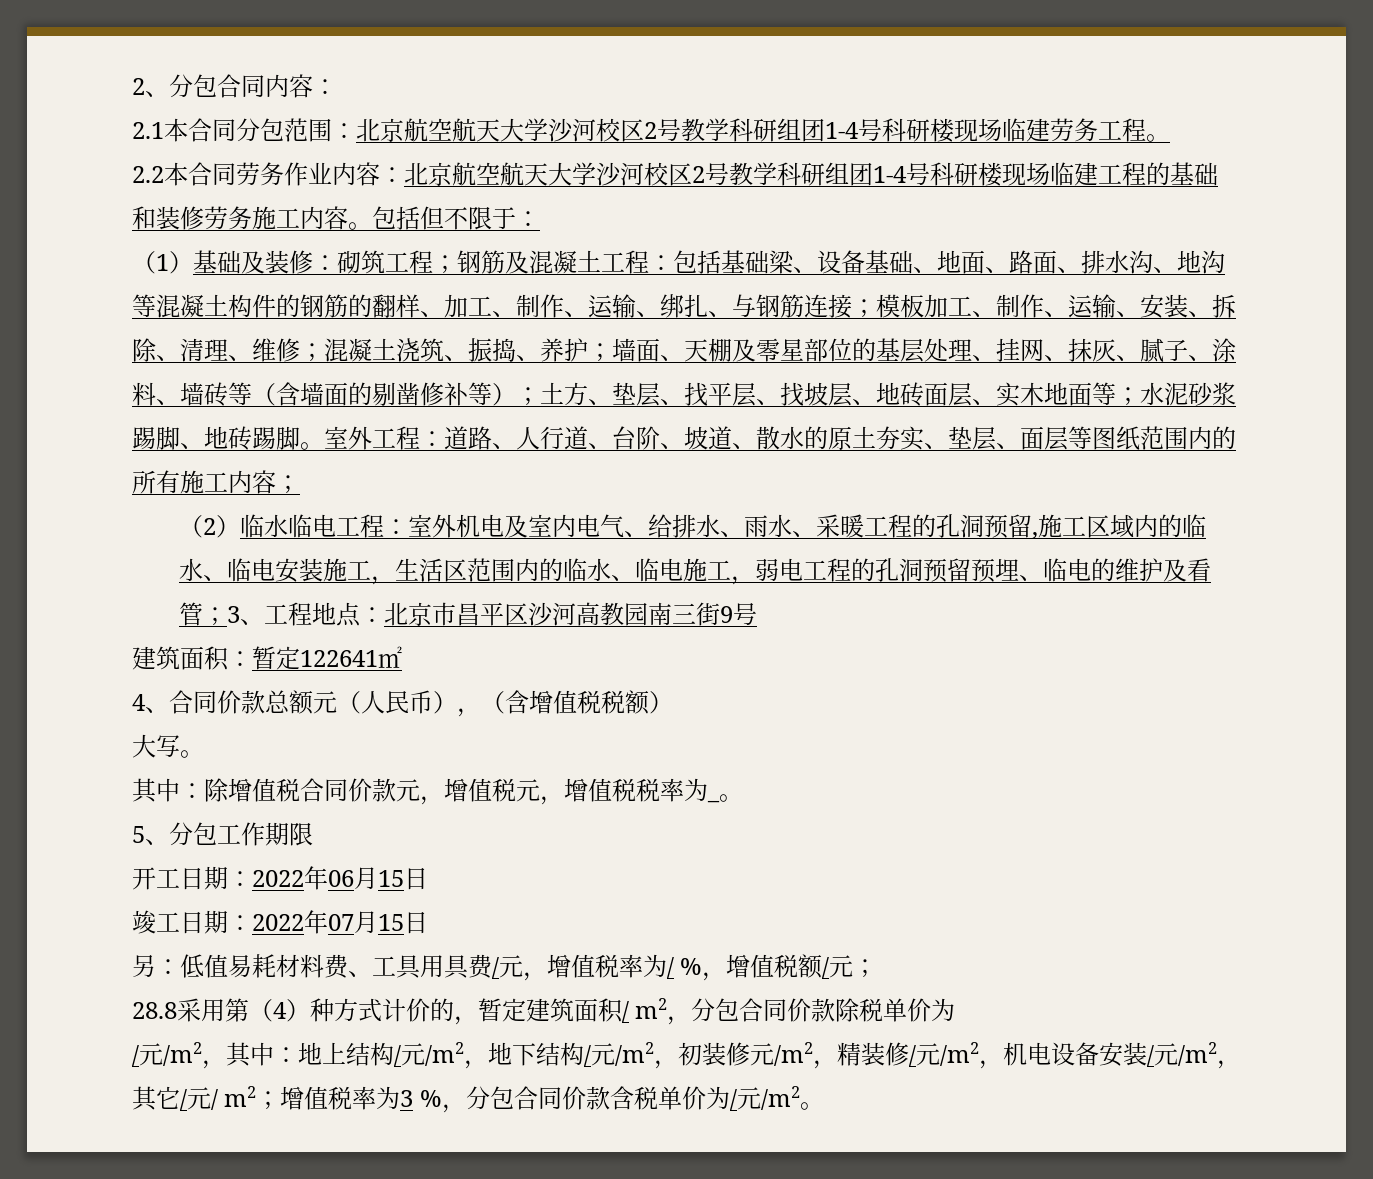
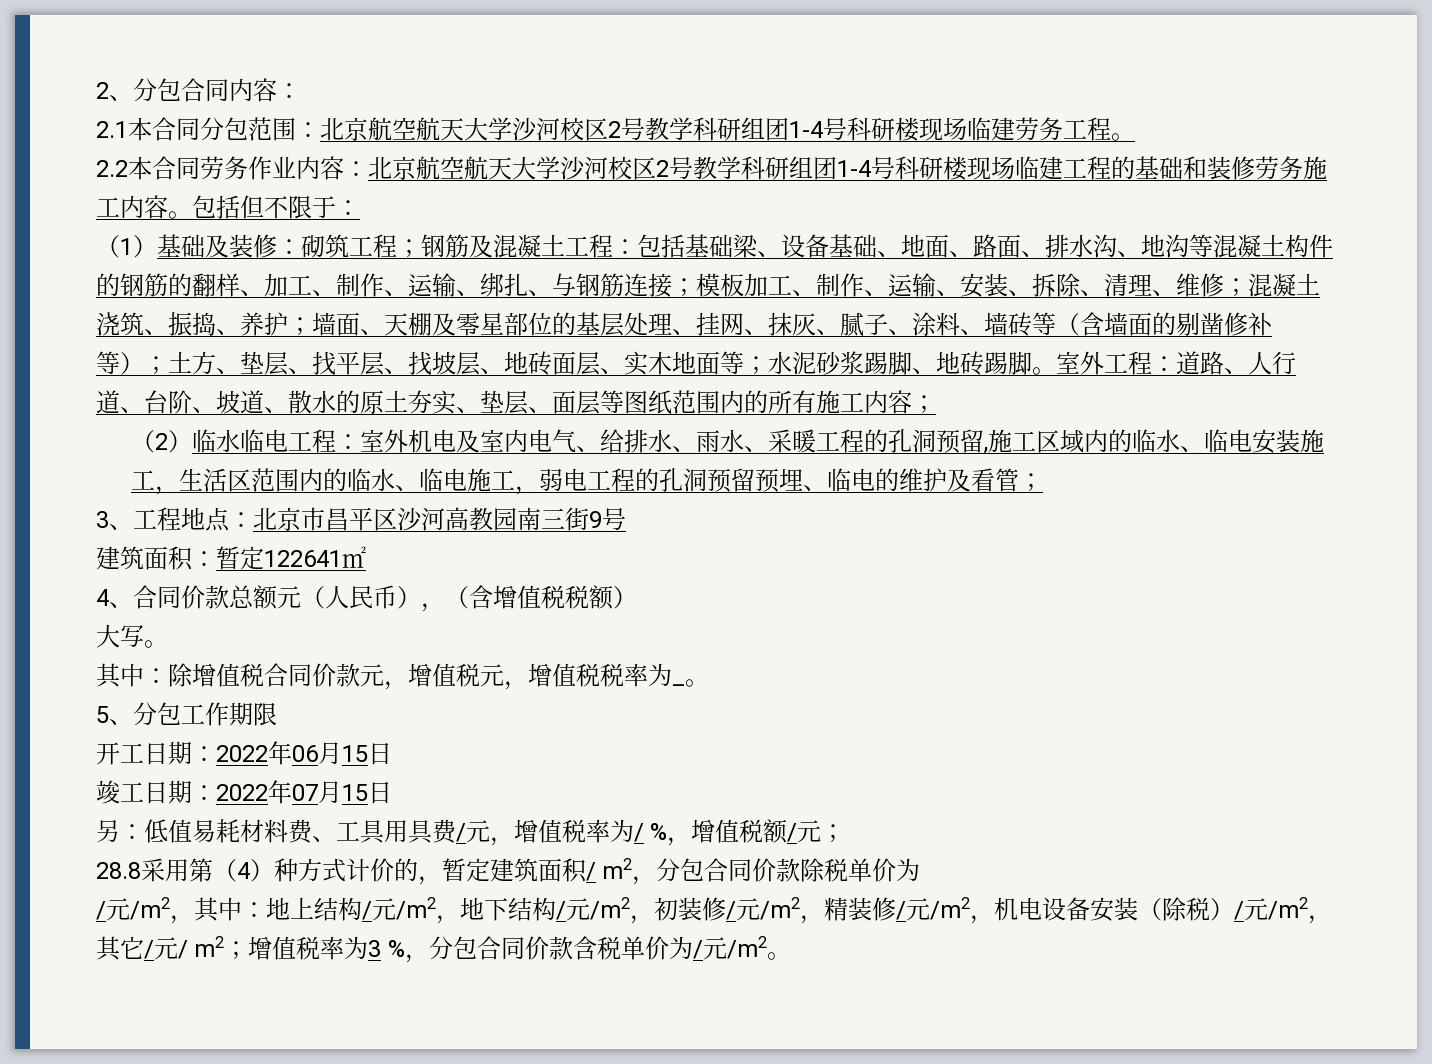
- （2）临水临电工程：室外机电及室内电气、给排水、雨水、采暖工程的孔洞预留,施工区域内的临水、临电安装施工，生活区范围内的临水、临电施工，弱电工程的孔洞预留预埋、临电的维护及看管；3、工程地点：北京市昌平区沙河高教园南三街9号
+ （2）临水临电工程：室外机电及室内电气、给排水、雨水、采暖工程的孔洞预留,施工区域内的临水、临电安装施工，生活区范围内的临水、临电施工，弱电工程的孔洞预留预埋、临电的维护及看管；
+ 3、工程地点：北京市昌平区沙河高教园南三街9号
- /元/m2，其中：地上结构/元/m2，地下结构/元/m2，初装修元/m2，精装修/元/m2，机电设备安装/元/m2，其它/元/ m2；增值税率为3 %，分包合同价款含税单价为/元/m2。
+ /元/m2，其中：地上结构/元/m2，地下结构/元/m2，初装修/元/m2，精装修/元/m2，机电设备安装（除税）/元/m2，其它/元/ m2；增值税率为3 %，分包合同价款含税单价为/元/m2。

